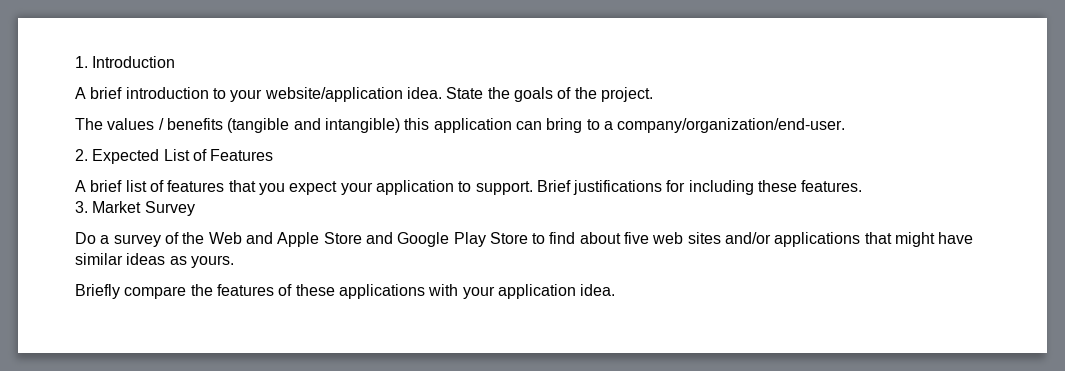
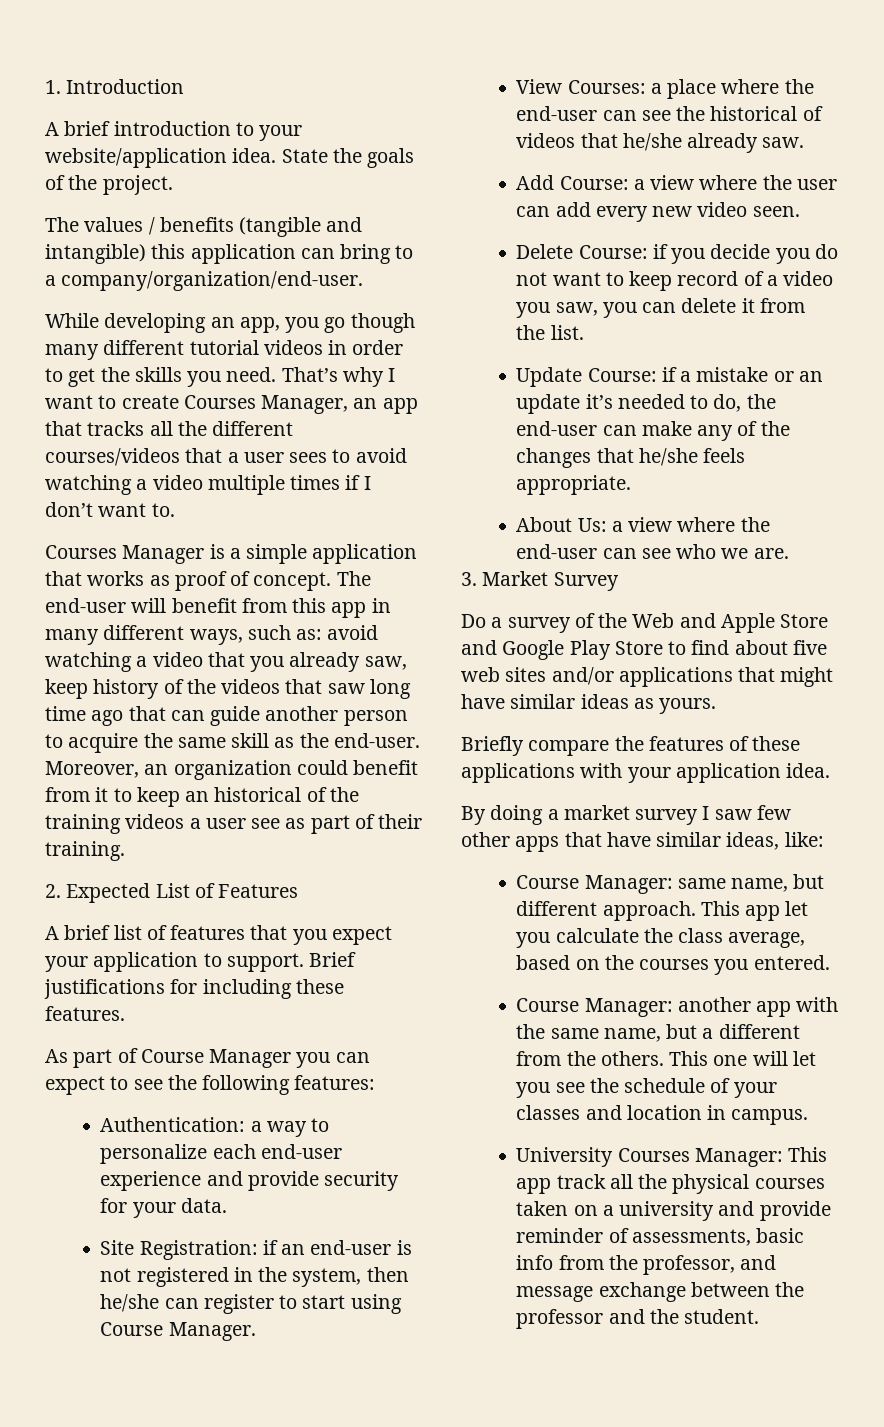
+ While developing an app, you go though many different tutorial videos in order to get the skills you need. That’s why I want to create Courses Manager, an app that tracks all the different courses/videos that a user sees to avoid watching a video multiple times if I don’t want to.
+ Courses Manager is a simple application that works as proof of concept. The end-user will benefit from this app in many different ways, such as: avoid watching a video that you already saw, keep history of the videos that saw long time ago that can guide another person to acquire the same skill as the end-user. Moreover, an organization could benefit from it to keep an historical of the training videos a user see as part of their training.
+ As part of Course Manager you can expect to see the following features:
+ Authentication: a way to personalize each end-user experience and provide security for your data.
+ Site Registration: if an end-user is not registered in the system, then he/she can register to start using Course Manager.
+ View Courses: a place where the end-user can see the historical of videos that he/she already saw.
+ Add Course: a view where the user can add every new video seen.
+ Delete Course: if you decide you do not want to keep record of a video you saw, you can delete it from the list.
+ Update Course: if a mistake or an update it’s needed to do, the end-user can make any of the changes that he/she feels appropriate.
+ About Us: a view where the end-user can see who we are.
+ By doing a market survey I saw few other apps that have similar ideas, like:
+ Course Manager: same name, but different approach. This app let you calculate the class average, based on the courses you entered.
+ Course Manager: another app with the same name, but a different from the others. This one will let you see the schedule of your classes and location in campus.
+ University Courses Manager: This app track all the physical courses taken on a university and provide reminder of assessments, basic info from the professor, and message exchange between the professor and the student.

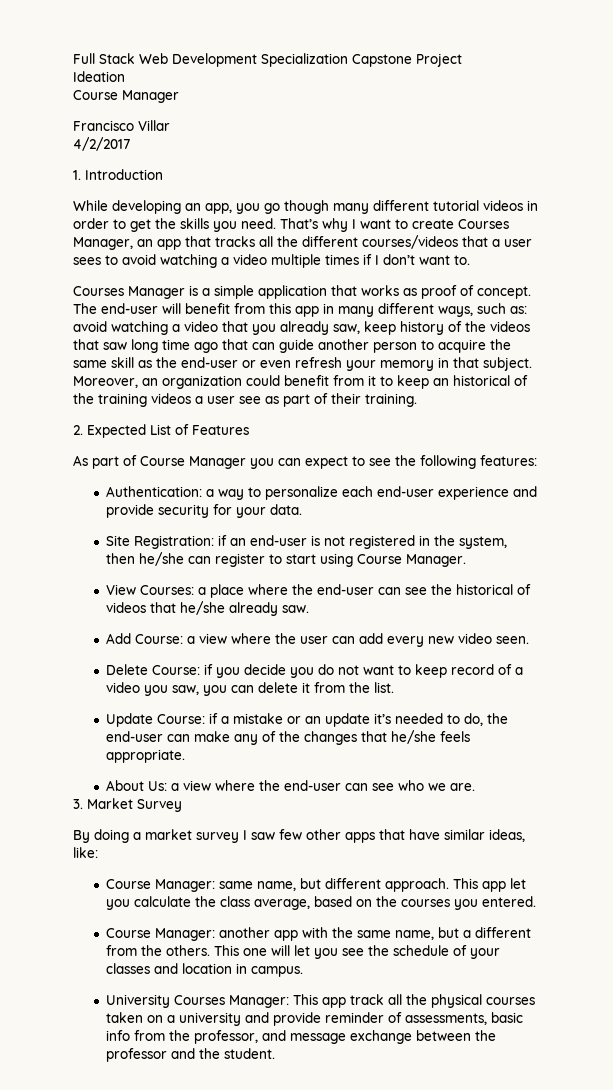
+ Full Stack Web Development Specialization Capstone Project
+ Ideation
+ Course Manager
+ Francisco Villar
+ 4/2/2017
  1. Introduction
- A brief introduction to your website/application idea. State the goals of the project.
- The values / benefits (tangible and intangible) this application can bring to a company/organization/end-user.
- The end-user will benefit from this app in many different ways, such as: avoid watching a video that you already saw, keep history of the videos that saw long time ago that can guide another person to acquire the same skill as the end-user.
+ The end-user will benefit from this app in many different ways, such as: avoid watching a video that you already saw, keep history of the videos that saw long time ago that can guide another person to acquire the same skill as the end-user or even refresh your memory in that subject.
- A brief list of features that you expect your application to support. Brief justifications for including these features.
- Do a survey of the Web and Apple Store and Google Play Store to find about five web sites and/or applications that might have similar ideas as yours.
- Briefly compare the features of these applications with your application idea.

